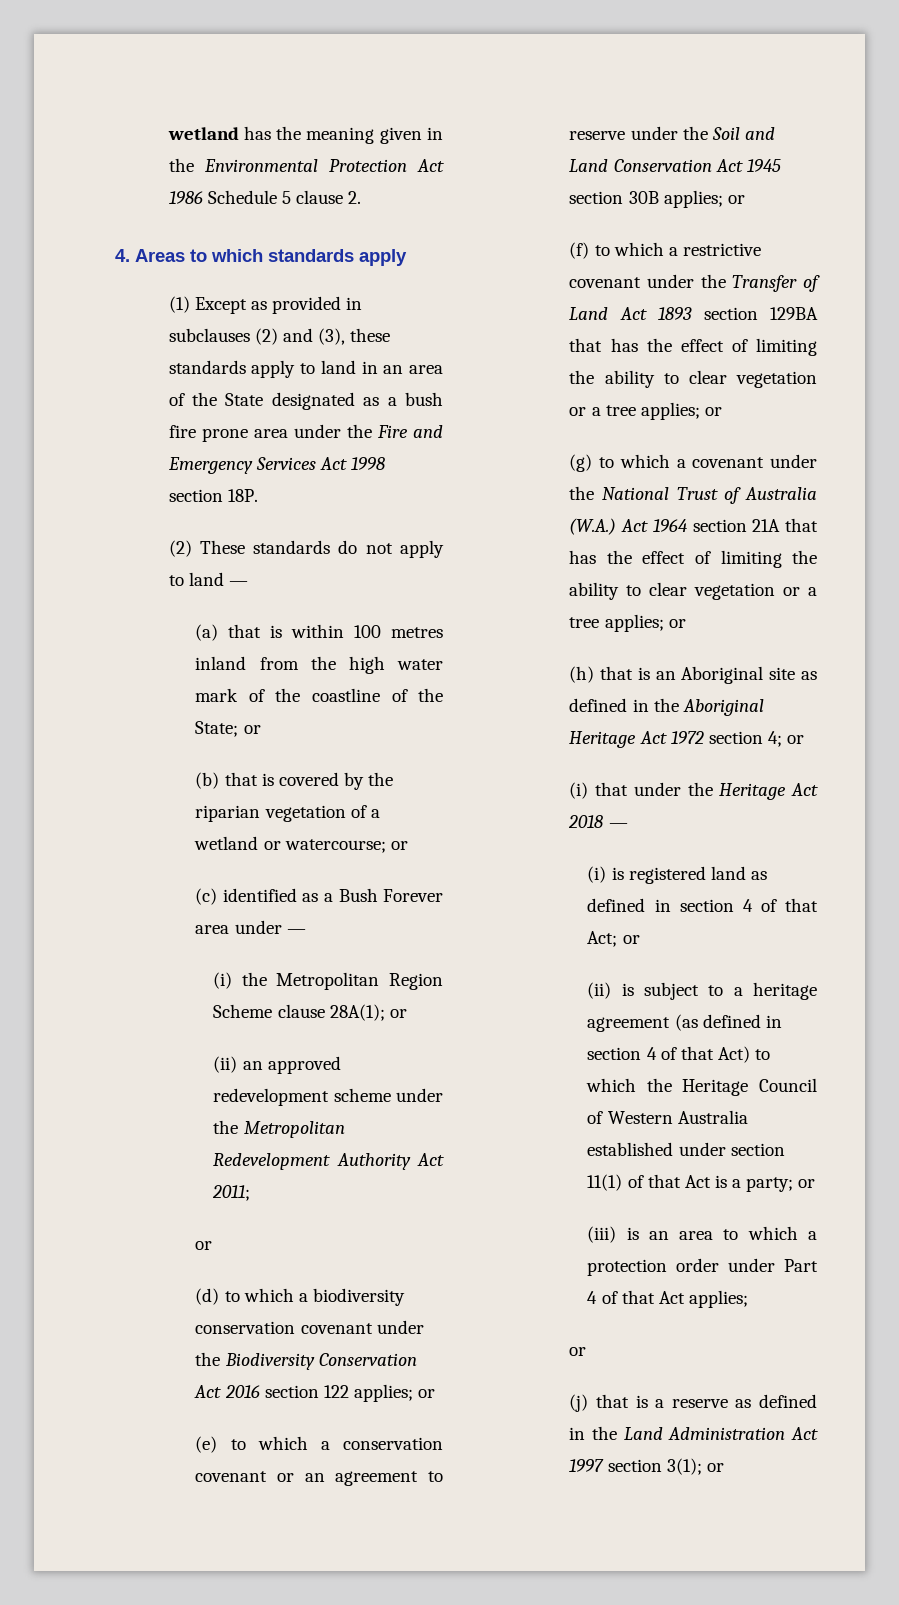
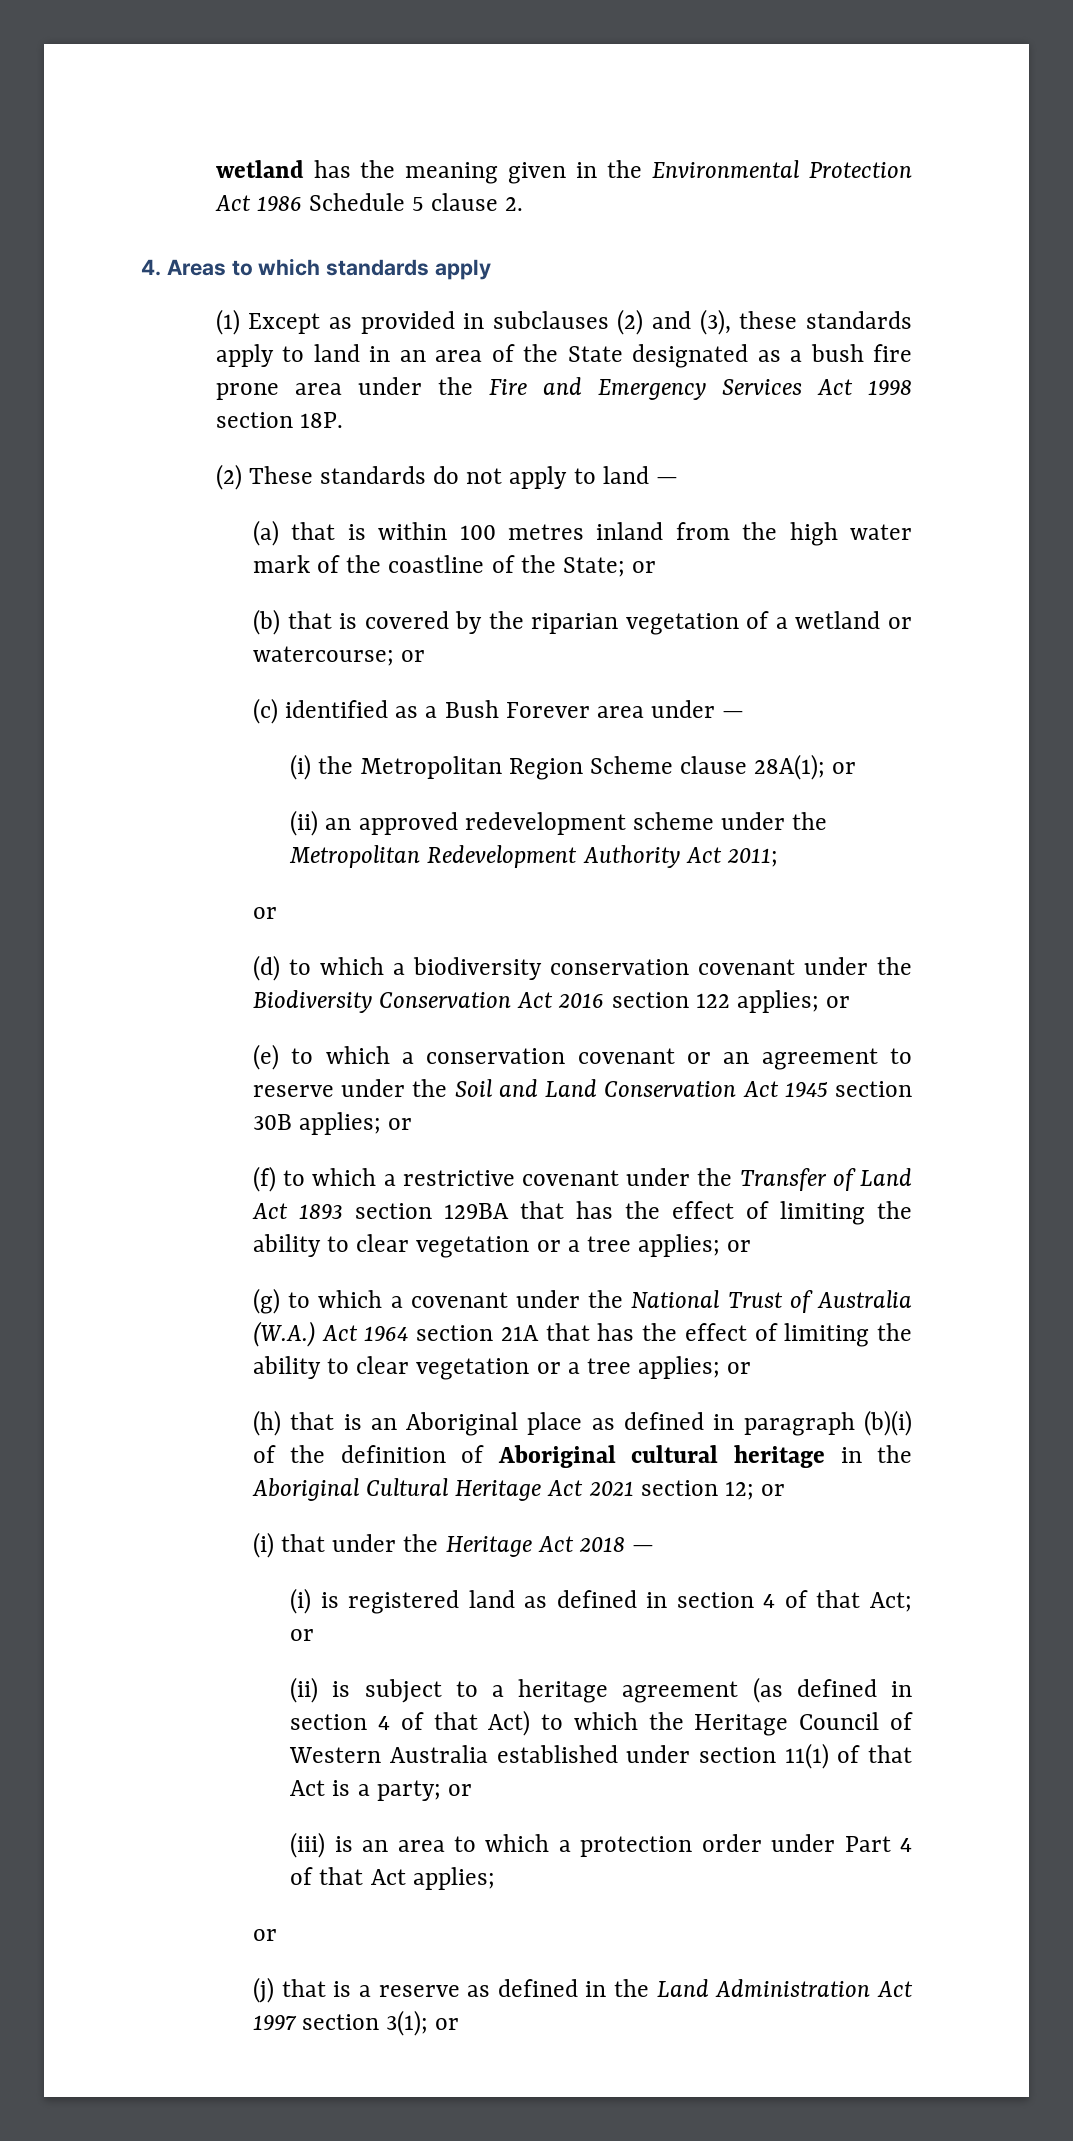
- (h) that is an Aboriginal site as defined in the Aboriginal Heritage Act 1972 section 4; or
+ (h) that is an Aboriginal place as defined in paragraph (b)(i) of the definition of Aboriginal cultural heritage in the Aboriginal Cultural Heritage Act 2021 section 12; or

